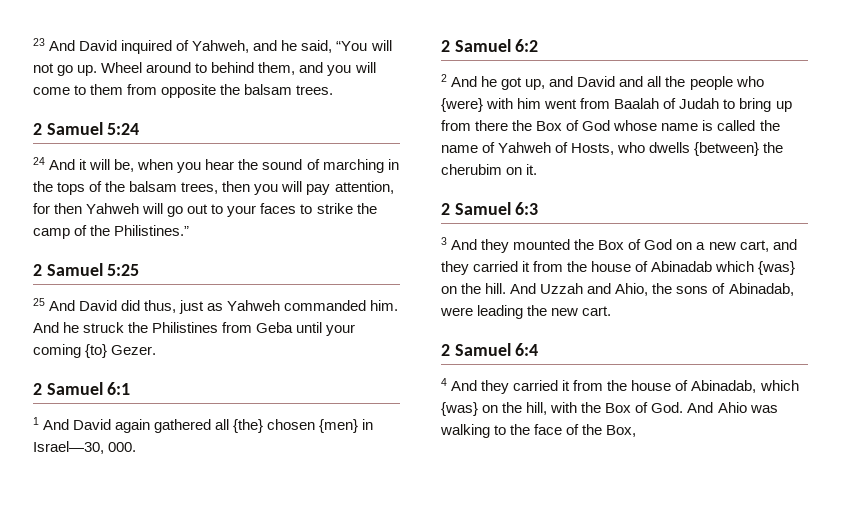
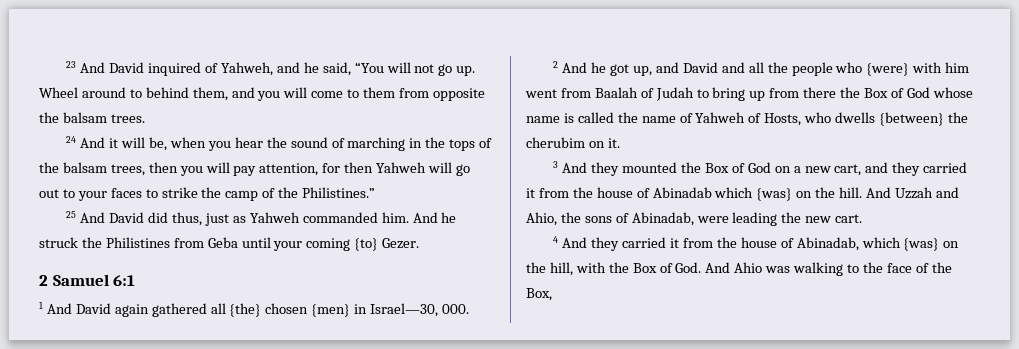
- 2 Samuel 5:24
- 2 Samuel 5:25
- 2 Samuel 6:2
- 2 Samuel 6:3
- 2 Samuel 6:4

